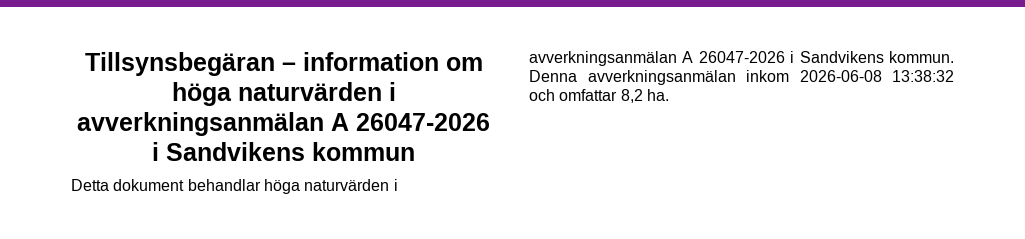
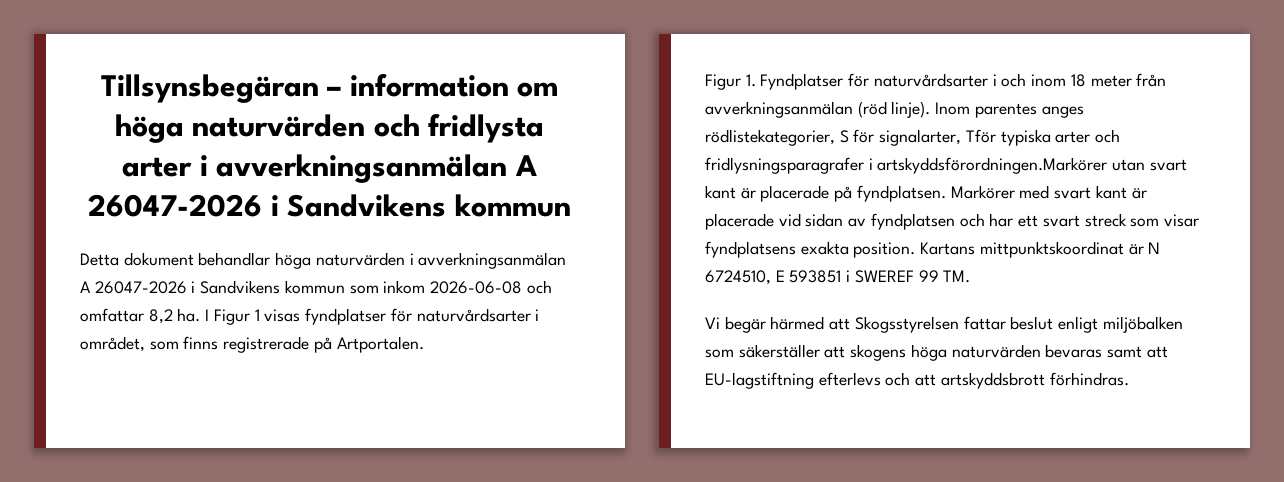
- Tillsynsbegäran – information om höga naturvärden i avverkningsanmälan A 26047-2026 i Sandvikens kommun
+ Tillsynsbegäran – information om höga naturvärden och fridlysta arter i avverkningsanmälan A 26047-2026 i Sandvikens kommun
- Detta dokument behandlar höga naturvärden i avverkningsanmälan A 26047-2026 i Sandvikens kommun. Denna avverkningsanmälan inkom 2026-06-08 13:38:32 och omfattar 8,2 ha.
+ Detta dokument behandlar höga naturvärden i avverkningsanmälan A 26047-2026 i Sandvikens kommun som inkom 2026-06-08 och omfattar 8,2 ha.
+ I Figur 1 visas fyndplatser för naturvårdsarter i området, som finns registrerade på Artportalen.
+ Figur 1. Fyndplatser för naturvårdsarter i och inom 18 meter från avverkningsanmälan (röd linje). Inom parentes anges rödlistekategorier, S för signalarter, Tför typiska arter och fridlysningsparagrafer i artskyddsförordningen.Markörer utan svart kant är placerade på fyndplatsen. Markörer med svart kant är placerade vid sidan av fyndplatsen och har ett svart streck som visar fyndplatsens exakta position. Kartans mittpunktskoordinat är N 6724510, E 593851 i SWEREF 99 TM.
+ Vi begär härmed att Skogsstyrelsen fattar beslut enligt miljöbalken som säkerställer att skogens höga naturvärden bevaras samt att EU-lagstiftning efterlevs och att artskyddsbrott förhindras.

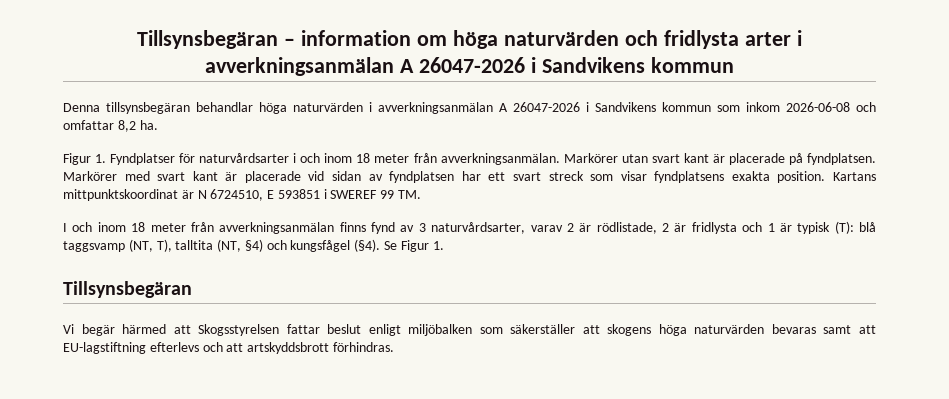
- Detta dokument behandlar höga naturvärden i avverkningsanmälan A 26047-2026 i Sandvikens kommun som inkom 2026-06-08 och omfattar 8,2 ha. I Figur 1 visas fyndplatser för naturvårdsarter i området, som finns registrerade på Artportalen.
+ Denna tillsynsbegäran behandlar höga naturvärden i avverkningsanmälan A 26047-2026 i Sandvikens kommun som inkom 2026-06-08 och omfattar 8,2 ha.
- Figur 1. Fyndplatser för naturvårdsarter i och inom 18 meter från avverkningsanmälan (röd linje). Inom parentes anges rödlistekategorier, S för signalarter, Tför typiska arter och fridlysningsparagrafer i artskyddsförordningen.Markörer utan svart kant är placerade på fyndplatsen.
+ Figur 1. Fyndplatser för naturvårdsarter i och inom 18 meter från avverkningsanmälan. Markörer utan svart kant är placerade på fyndplatsen.
- Markörer med svart kant är placerade vid sidan av fyndplatsen och har ett svart streck som visar fyndplatsens exakta position.
+ Markörer med svart kant är placerade vid sidan av fyndplatsen har ett svart streck som visar fyndplatsens exakta position.
+ I och inom 18 meter från avverkningsanmälan finns fynd av 3 naturvårdsarter, varav 2 är rödlistade, 2 är fridlysta och 1 är typisk (T): blå taggsvamp (NT, T), talltita (NT, §4) och kungsfågel (§4). Se Figur 1.
+ Tillsynsbegäran

